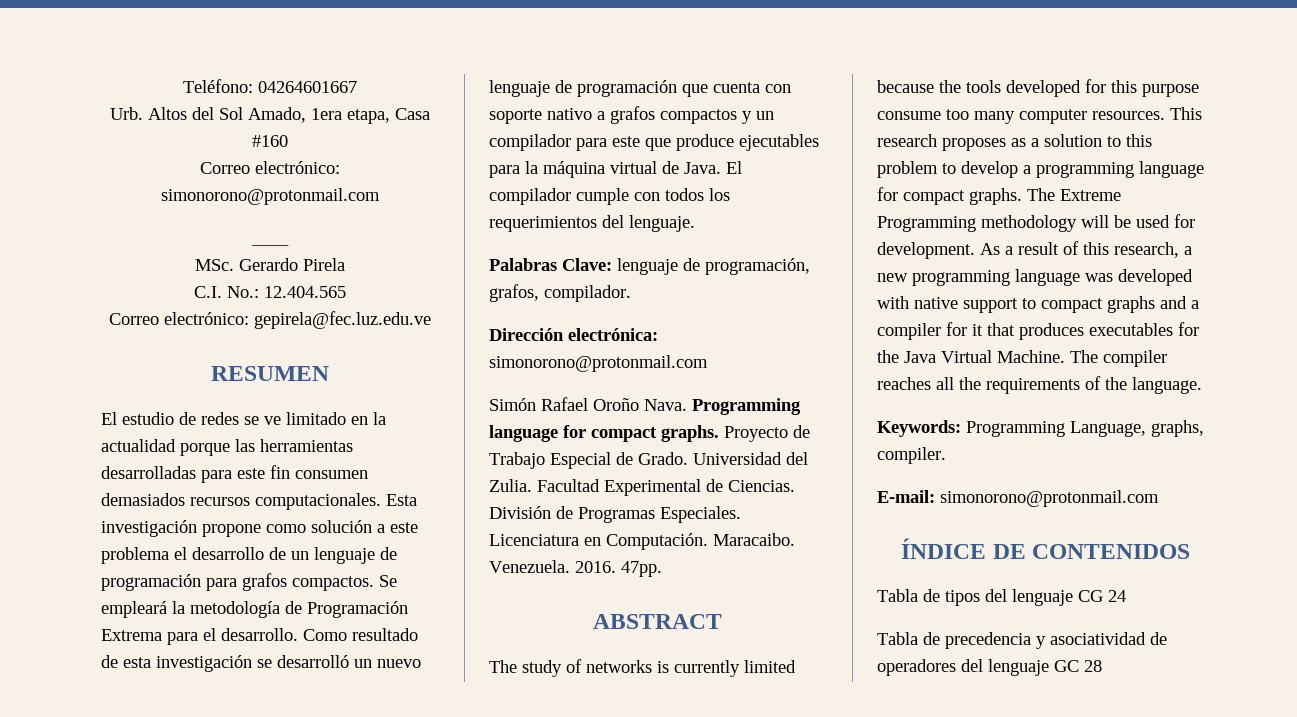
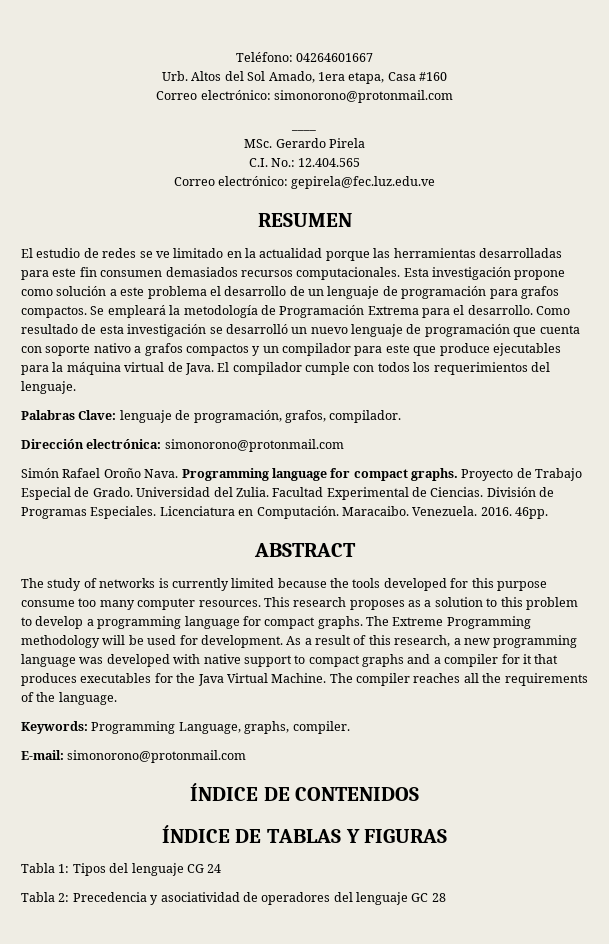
- 47pp.
+ 46pp.
- Tabla de tipos del lenguaje CG 24
+ ÍNDICE DE TABLAS Y FIGURAS
+ Tabla 1: Tipos del lenguaje CG 24
- Tabla de precedencia y asociatividad de operadores del lenguaje GC 28
+ Tabla 2: Precedencia y asociatividad de operadores del lenguaje GC 28

